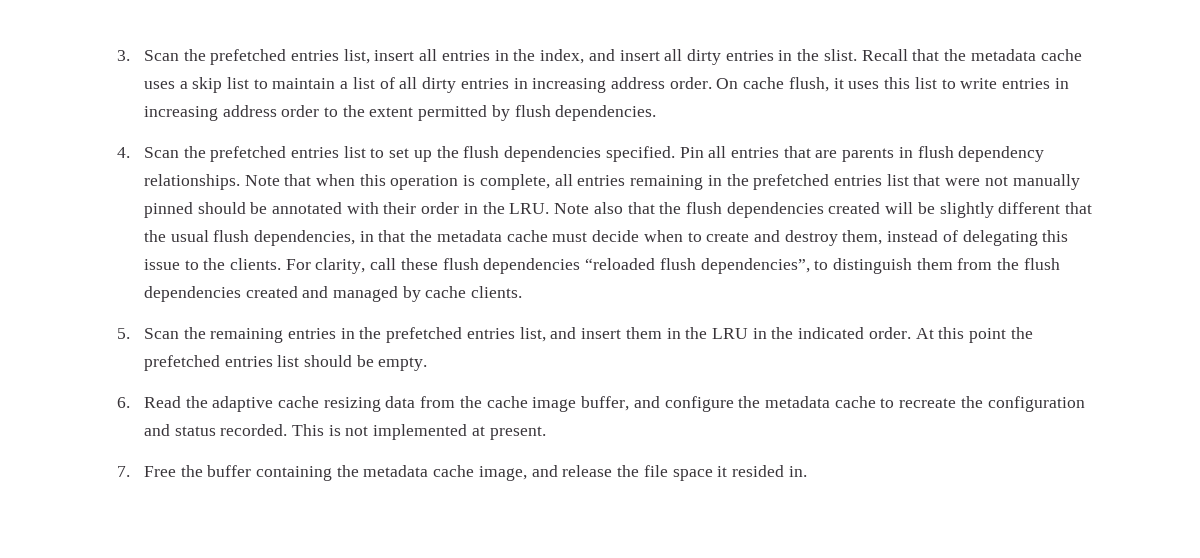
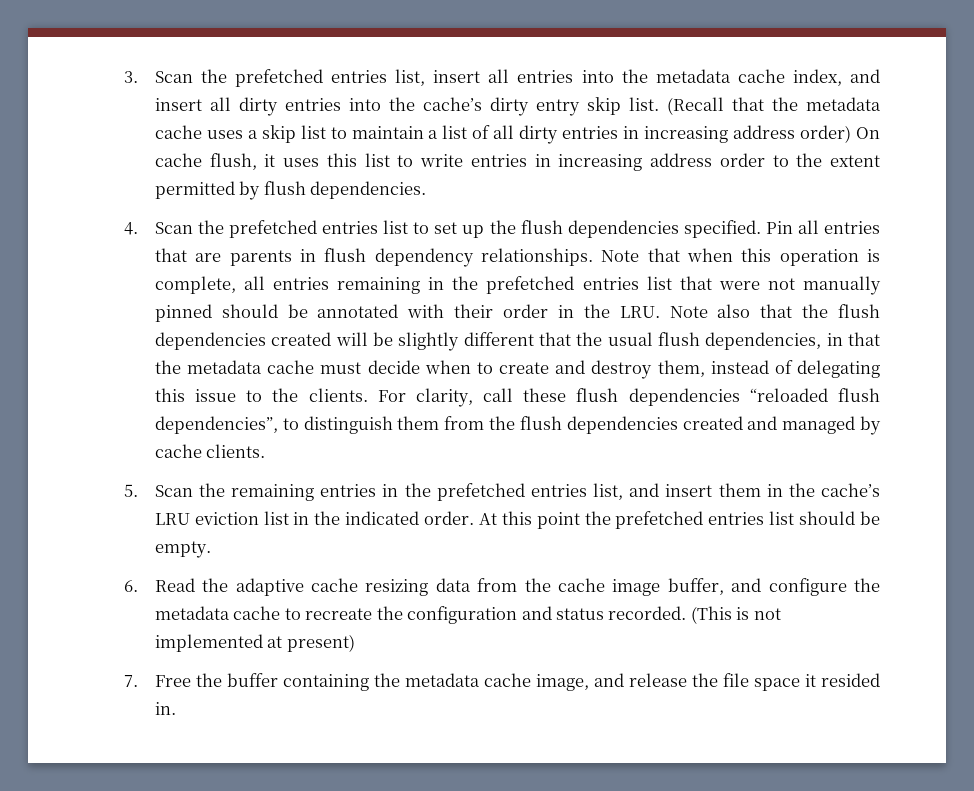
- 3. Scan the prefetched entries list, insert all entries in the index, and insert all dirty entries in the slist. Recall that the metadata cache uses a skip list to maintain a list of all dirty entries in increasing address order. On cache flush, it uses this list to write entries in increasing address order to the extent permitted by flush dependencies.
+ 3. Scan the prefetched entries list, insert all entries into the metadata cache index, and insert all dirty entries into the cache’s dirty entry skip list. (Recall that the metadata cache uses a skip list to maintain a list of all dirty entries in increasing address order) On cache flush, it uses this list to write entries in increasing address order to the extent permitted by flush dependencies.
- 5. Scan the remaining entries in the prefetched entries list, and insert them in the LRU in the indicated order.
+ 5. Scan the remaining entries in the prefetched entries list, and insert them in the cache’s LRU eviction list in the indicated order.
- This is not implemented at present.
+ (This is not implemented at present)

